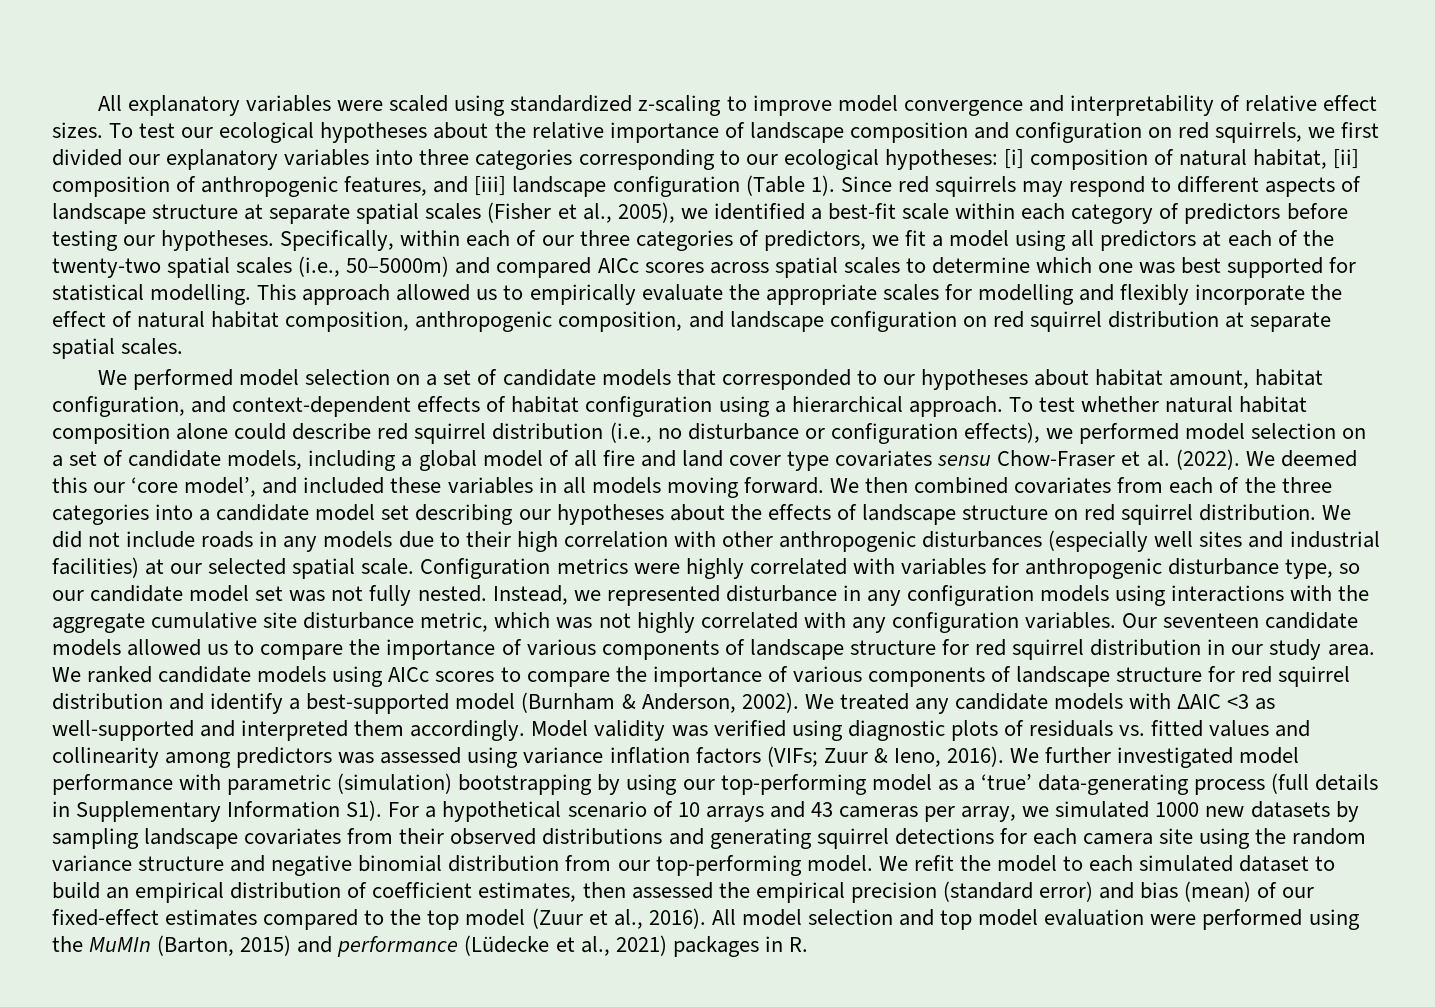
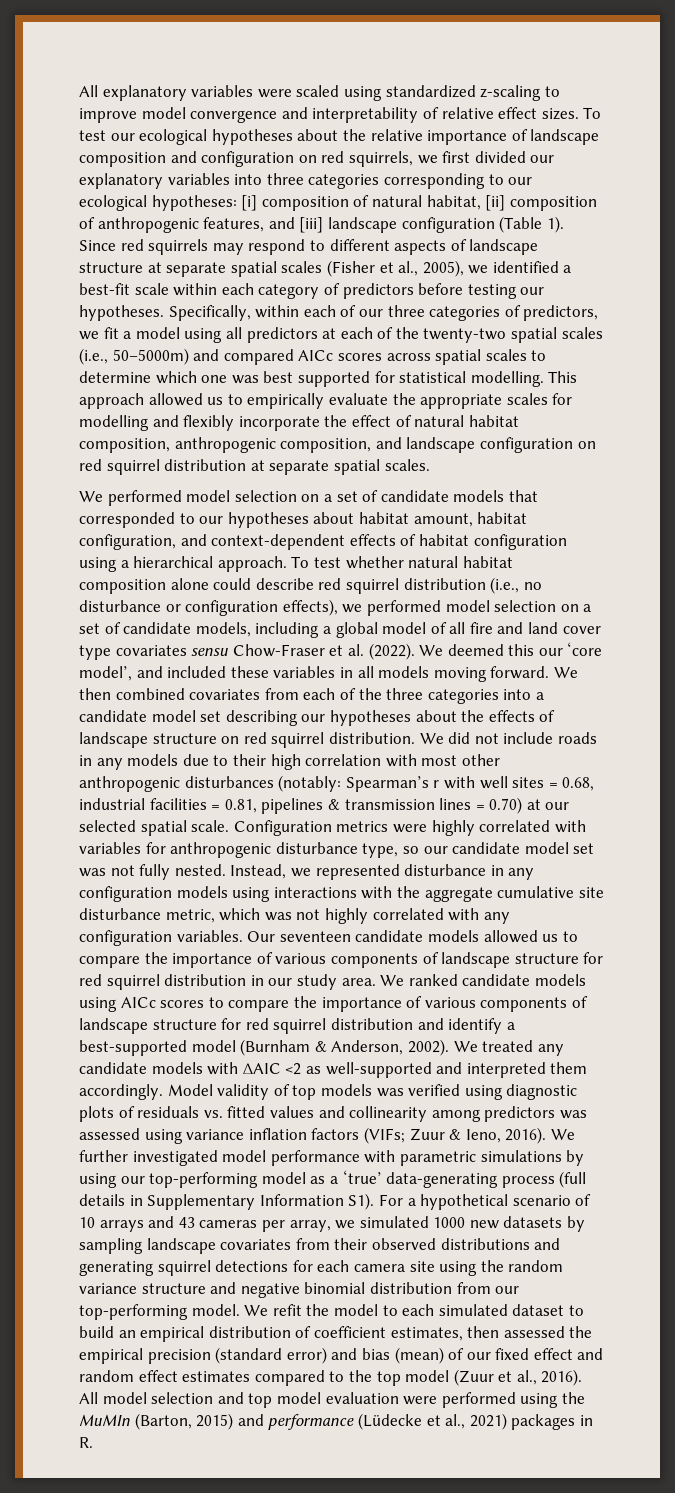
- We did not include roads in any models due to their high correlation with other anthropogenic disturbances (especially well sites and industrial facilities) at our selected spatial scale.
+ We did not include roads in any models due to their high correlation with most other anthropogenic disturbances (notably: Spearman’s r with well sites = 0.68, industrial facilities = 0.81, pipelines & transmission lines = 0.70) at our selected spatial scale.
- We treated any candidate models with ∆AIC <3 as well-supported and interpreted them accordingly.
+ We treated any candidate models with ∆AIC <2 as well-supported and interpreted them accordingly.
- Model validity was verified using diagnostic plots of residuals vs. fitted values and collinearity among predictors was assessed using variance inflation factors (VIFs; Zuur & Ieno, 2016).
+ Model validity of top models was verified using diagnostic plots of residuals vs. fitted values and collinearity among predictors was assessed using variance inflation factors (VIFs; Zuur & Ieno, 2016).
- We further investigated model performance with parametric (simulation) bootstrapping by using our top-performing model as a ‘true’ data-generating process (full details in Supplementary Information S1). For a hypothetical scenario of 10 arrays and 43 cameras per array, we simulated 1000 new datasets by sampling landscape covariates from their observed distributions and generating squirrel detections for each camera site using the random variance structure and negative binomial distribution from our top-performing model.
+ We further investigated model performance with parametric simulations by using our top-performing model as a ‘true’ data-generating process (full details in Supplementary Information S1). For a hypothetical scenario of 10 arrays and 43 cameras per array, we simulated 1000 new datasets by sampling landscape covariates from their observed distributions and generating squirrel detections for each camera site using the random variance structure and negative binomial distribution from our top-performing model.
- We refit the model to each simulated dataset to build an empirical distribution of coefficient estimates, then assessed the empirical precision (standard error) and bias (mean) of our fixed-effect estimates compared to the top model (Zuur et al., 2016).
+ We refit the model to each simulated dataset to build an empirical distribution of coefficient estimates, then assessed the empirical precision (standard error) and bias (mean) of our fixed effect and random effect estimates compared to the top model (Zuur et al., 2016).

